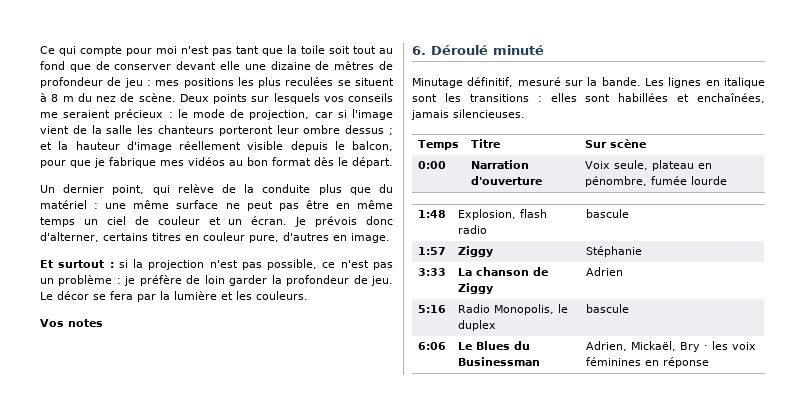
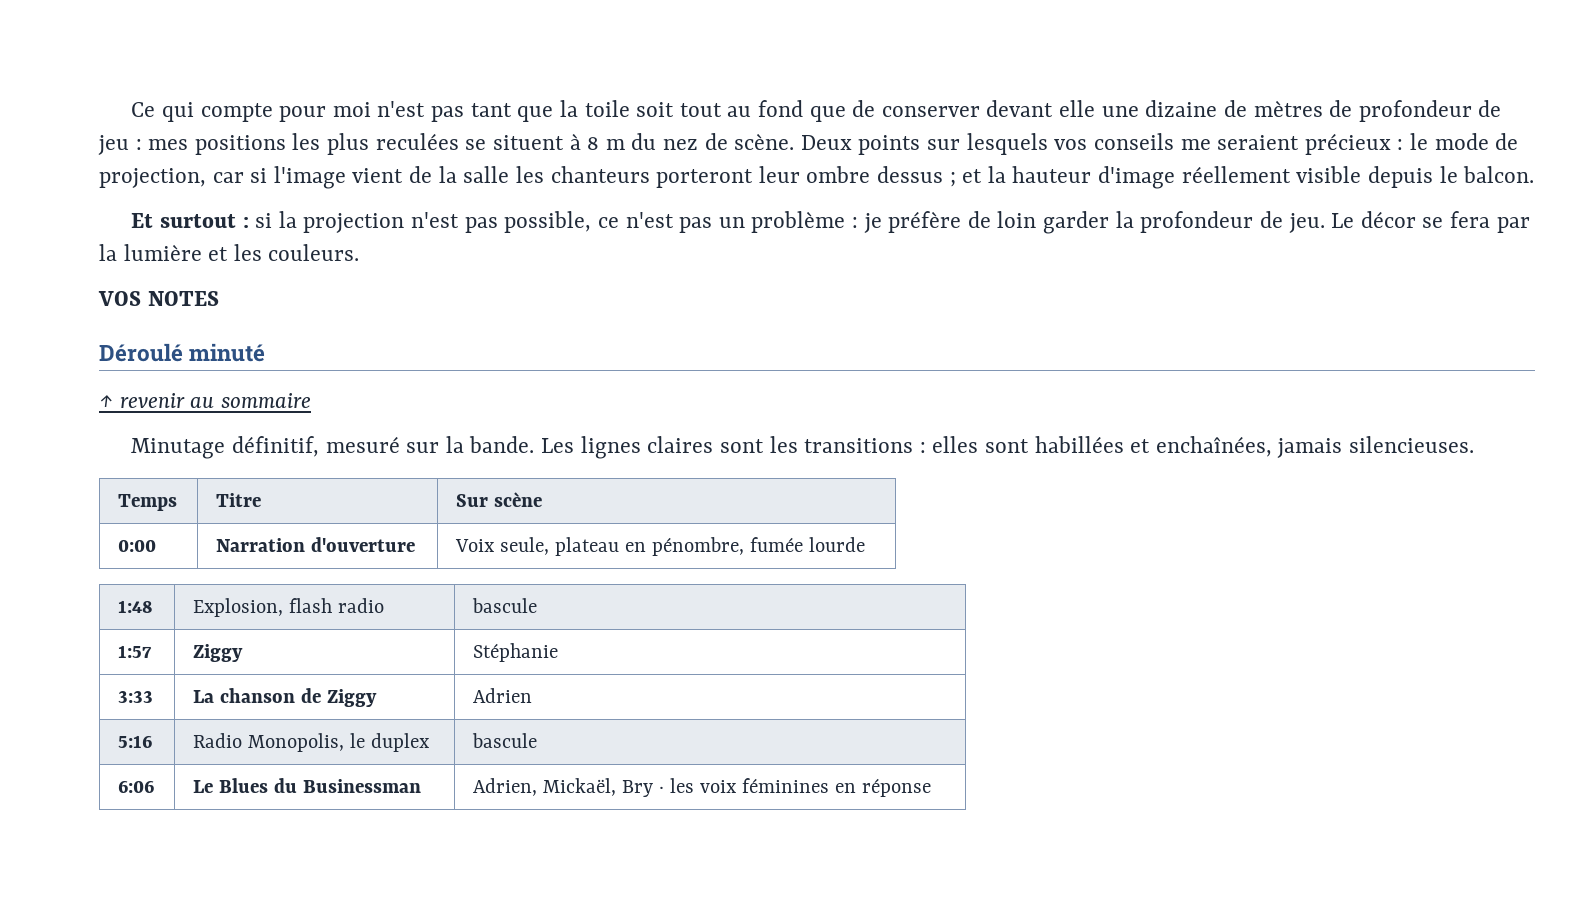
- Deux points sur lesquels vos conseils me seraient précieux : le mode de projection, car si l'image vient de la salle les chanteurs porteront leur ombre dessus ; et la hauteur d'image réellement visible depuis le balcon, pour que je fabrique mes vidéos au bon format dès le départ.
- Un dernier point, qui relève de la conduite plus que du matériel : une même surface ne peut pas être en même temps un ciel de couleur et un écran. Je prévois donc d'alterner, certains titres en couleur pure, d'autres en image.
+ Deux points sur lesquels vos conseils me seraient précieux : le mode de projection, car si l'image vient de la salle les chanteurs porteront leur ombre dessus ; et la hauteur d'image réellement visible depuis le balcon.
- Vos notes
- 6. Déroulé minuté
+ VOS NOTES
+ Déroulé minuté
+ ↑ revenir au sommaire
- Les lignes en italique sont les transitions : elles sont habillées et enchaînées, jamais silencieuses.
+ Les lignes claires sont les transitions : elles sont habillées et enchaînées, jamais silencieuses.

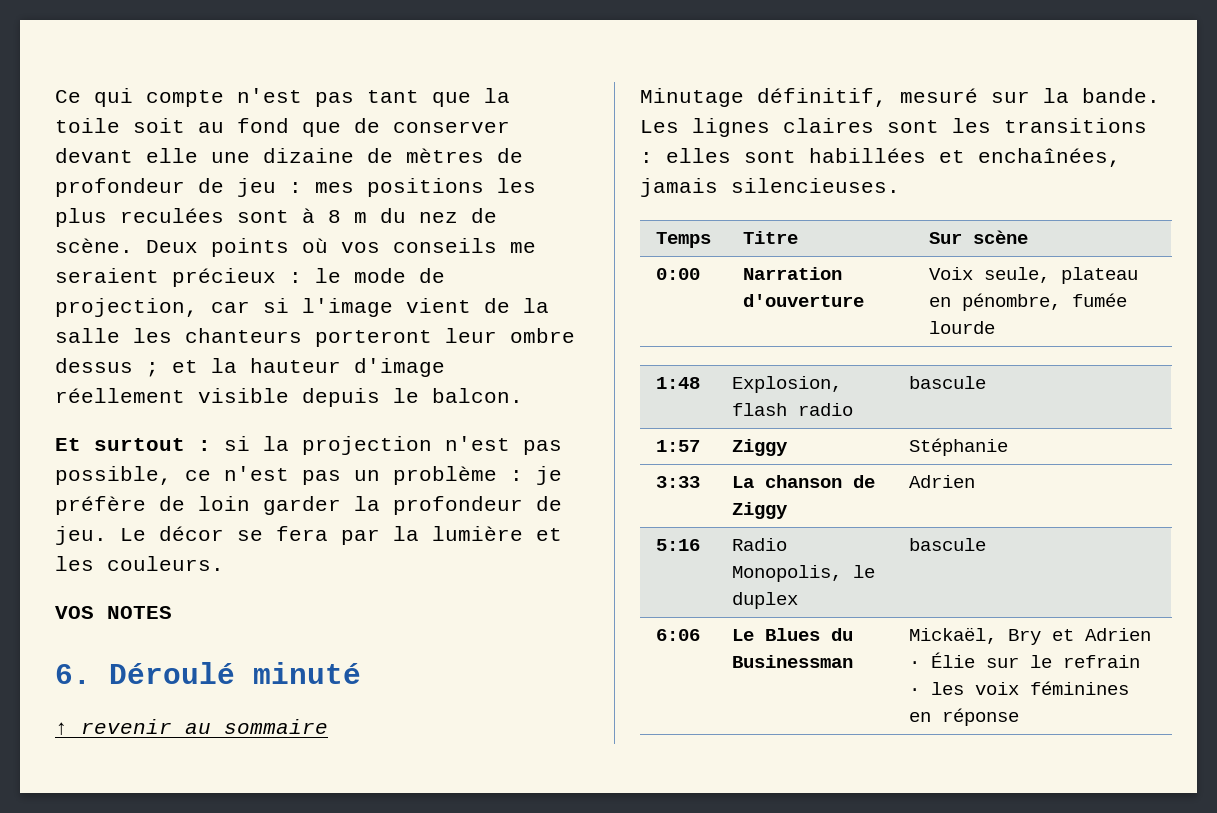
- Ce qui compte pour moi n'est pas tant que la toile soit tout au fond que de conserver devant elle une dizaine de mètres de profondeur de jeu : mes positions les plus reculées se situent à 8 m du nez de scène.
+ Ce qui compte n'est pas tant que la toile soit au fond que de conserver devant elle une dizaine de mètres de profondeur de jeu : mes positions les plus reculées sont à 8 m du nez de scène.
- Deux points sur lesquels vos conseils me seraient précieux : le mode de projection, car si l'image vient de la salle les chanteurs porteront leur ombre dessus ; et la hauteur d'image réellement visible depuis le balcon.
+ Deux points où vos conseils me seraient précieux : le mode de projection, car si l'image vient de la salle les chanteurs porteront leur ombre dessus ; et la hauteur d'image réellement visible depuis le balcon.
- Déroulé minuté
+ 6. Déroulé minuté
- 6:06 | Le Blues du Businessman | Adrien, Mickaël, Bry · les voix féminines en réponse
+ 6:06 | Le Blues du Businessman | Mickaël, Bry et Adrien · Élie sur le refrain · les voix féminines en réponse

